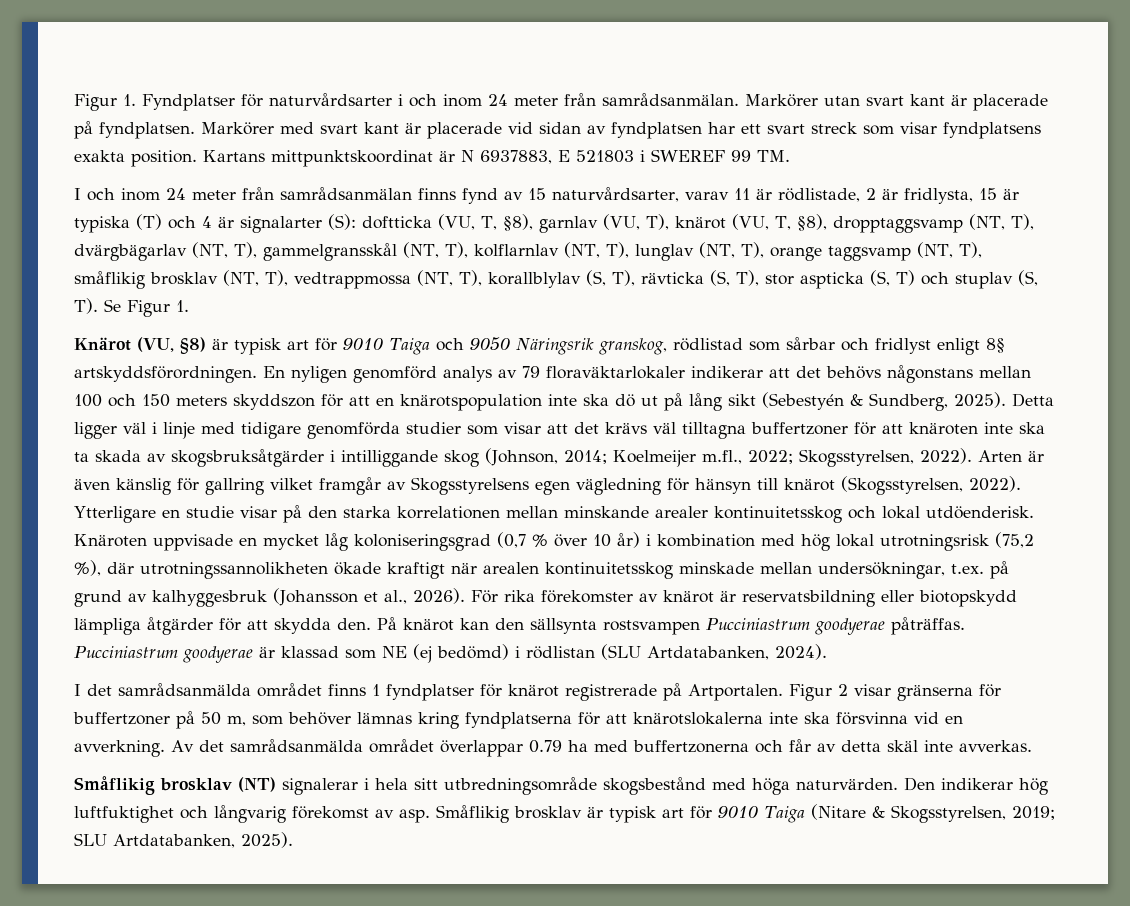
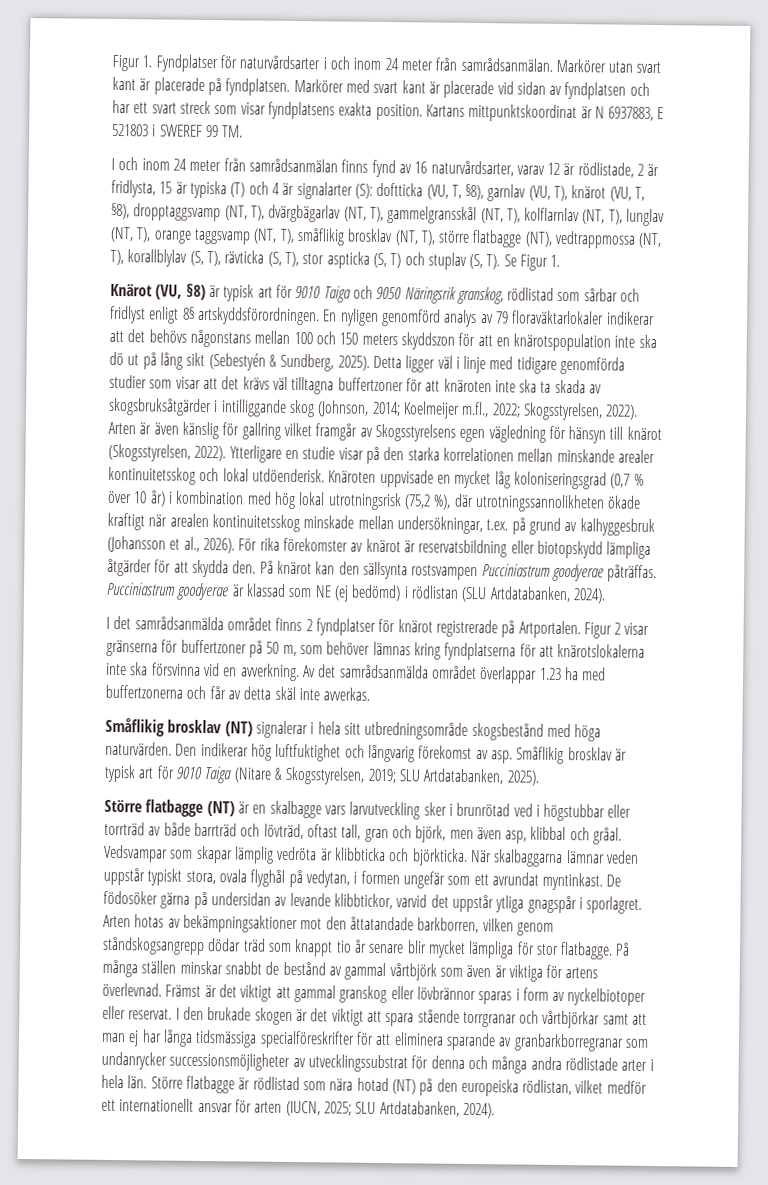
- Markörer med svart kant är placerade vid sidan av fyndplatsen har ett svart streck som visar fyndplatsens exakta position.
+ Markörer med svart kant är placerade vid sidan av fyndplatsen och har ett svart streck som visar fyndplatsens exakta position.
- I och inom 24 meter från samrådsanmälan finns fynd av 15 naturvårdsarter, varav 11 är rödlistade, 2 är fridlysta, 15 är typiska (T) och 4 är signalarter (S):
+ I och inom 24 meter från samrådsanmälan finns fynd av 16 naturvårdsarter, varav 12 är rödlistade, 2 är fridlysta, 15 är typiska (T) och 4 är signalarter (S):
- doftticka (VU, T, §8), garnlav (VU, T), knärot (VU, T, §8), dropptaggsvamp (NT, T), dvärgbägarlav (NT, T), gammelgransskål (NT, T), kolflarnlav (NT, T), lunglav (NT, T), orange taggsvamp (NT, T), småflikig brosklav (NT, T), vedtrappmossa (NT, T), korallblylav (S, T), rävticka (S, T), stor aspticka (S, T) och stuplav (S, T). Se Figur 1.
+ doftticka (VU, T, §8), garnlav (VU, T), knärot (VU, T, §8), dropptaggsvamp (NT, T), dvärgbägarlav (NT, T), gammelgransskål (NT, T), kolflarnlav (NT, T), lunglav (NT, T), orange taggsvamp (NT, T), småflikig brosklav (NT, T), större flatbagge (NT), vedtrappmossa (NT, T), korallblylav (S, T), rävticka (S, T), stor aspticka (S, T) och stuplav (S, T). Se Figur 1.
- I det samrådsanmälda området finns 1 fyndplatser för knärot registrerade på Artportalen.
+ I det samrådsanmälda området finns 2 fyndplatser för knärot registrerade på Artportalen.
- Av det samrådsanmälda området överlappar 0.79 ha med buffertzonerna och får av detta skäl inte avverkas.
+ Av det samrådsanmälda området överlappar 1.23 ha med buffertzonerna och får av detta skäl inte avverkas.
+ Större flatbagge (NT) är en skalbagge vars larvutveckling sker i brunrötad ved i högstubbar eller torrträd av både barrträd och lövträd, oftast tall, gran och björk, men även asp, klibbal och gråal. Vedsvampar som skapar lämplig vedröta är klibbticka och björkticka. När skalbaggarna lämnar veden uppstår typiskt stora, ovala flyghål på vedytan, i formen ungefär som ett avrundat myntinkast. De födosöker gärna på undersidan av levande klibbtickor, varvid det uppstår ytliga gnagspår i sporlagret. Arten hotas av bekämpningsaktioner mot den åttatandade barkborren, vilken genom ståndskogsangrepp dödar träd som knappt tio år senare blir mycket lämpliga för stor flatbagge. På många ställen minskar snabbt de bestånd av gammal vårtbjörk som även är viktiga för artens överlevnad. Främst är det viktigt att gammal granskog eller lövbrännor sparas i form av nyckelbiotoper eller reservat. I den brukade skogen är det viktigt att spara stående torrgranar och vårtbjörkar samt att man ej har långa tidsmässiga specialföreskrifter för att eliminera sparande av granbarkborregranar som undanrycker successionsmöjligheter av utvecklingssubstrat för denna och många andra rödlistade arter i hela län. Större flatbagge är rödlistad som nära hotad (NT) på den europeiska rödlistan, vilket medför ett internationellt ansvar för arten (IUCN, 2025; SLU Artdatabanken, 2024).

